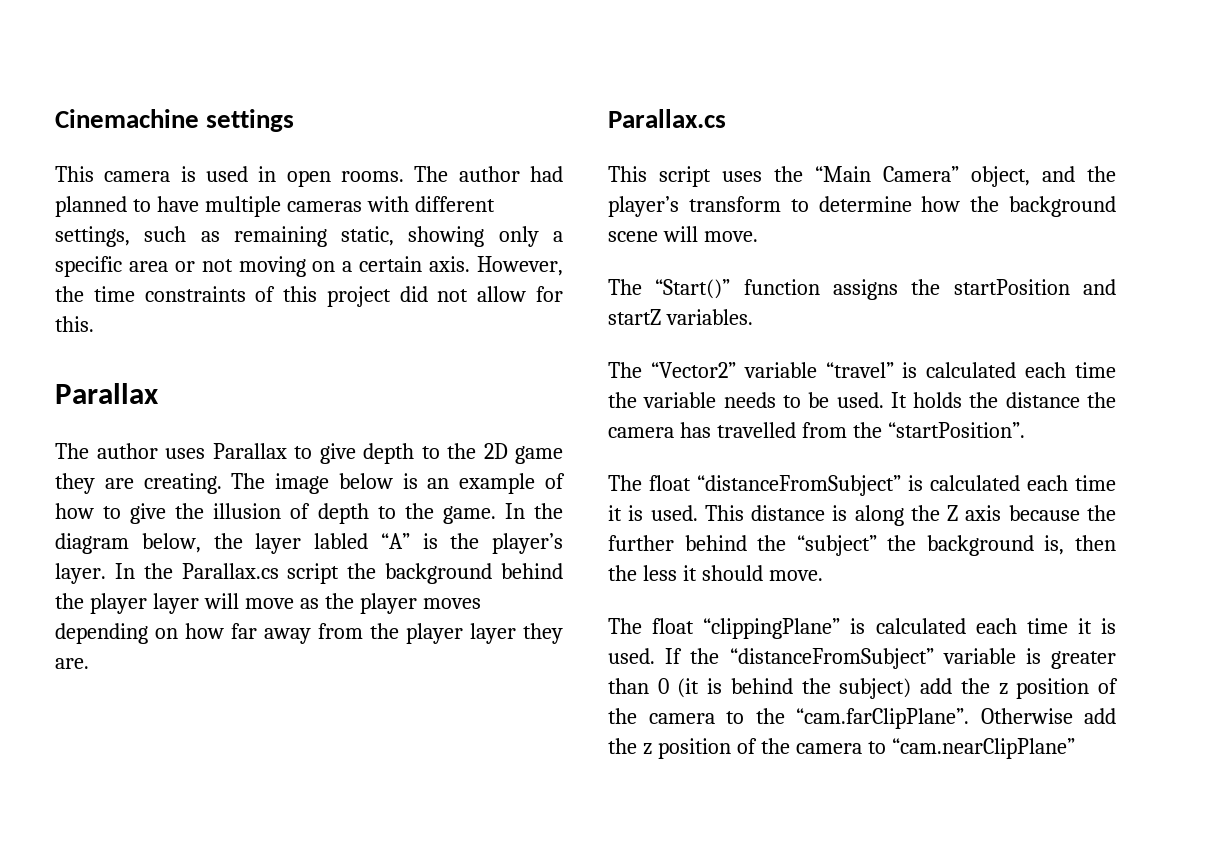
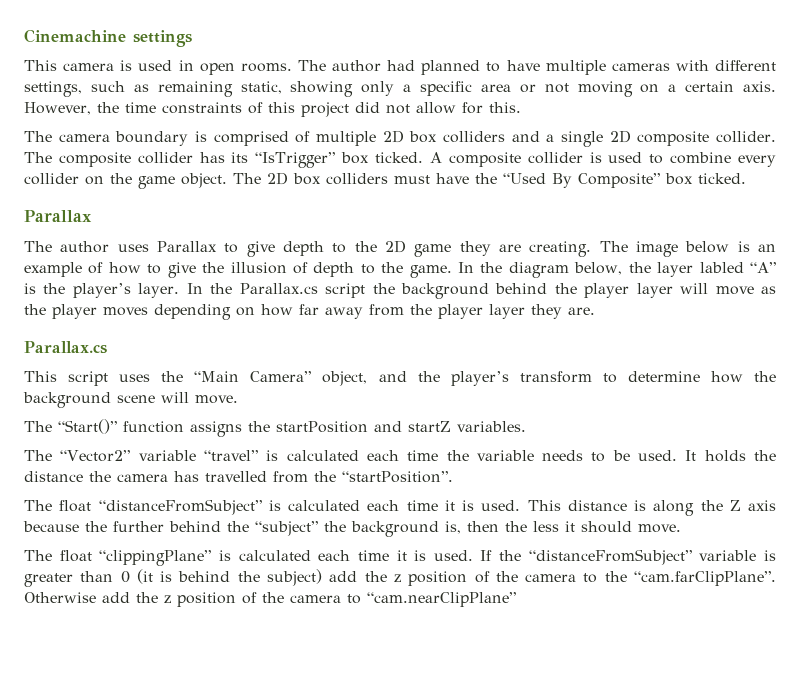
+ The camera boundary is comprised of multiple 2D box colliders and a single 2D composite collider. The composite collider has its “IsTrigger” box ticked. A composite collider is used to combine every collider on the game object. The 2D box colliders must have the “Used By Composite” box ticked.

